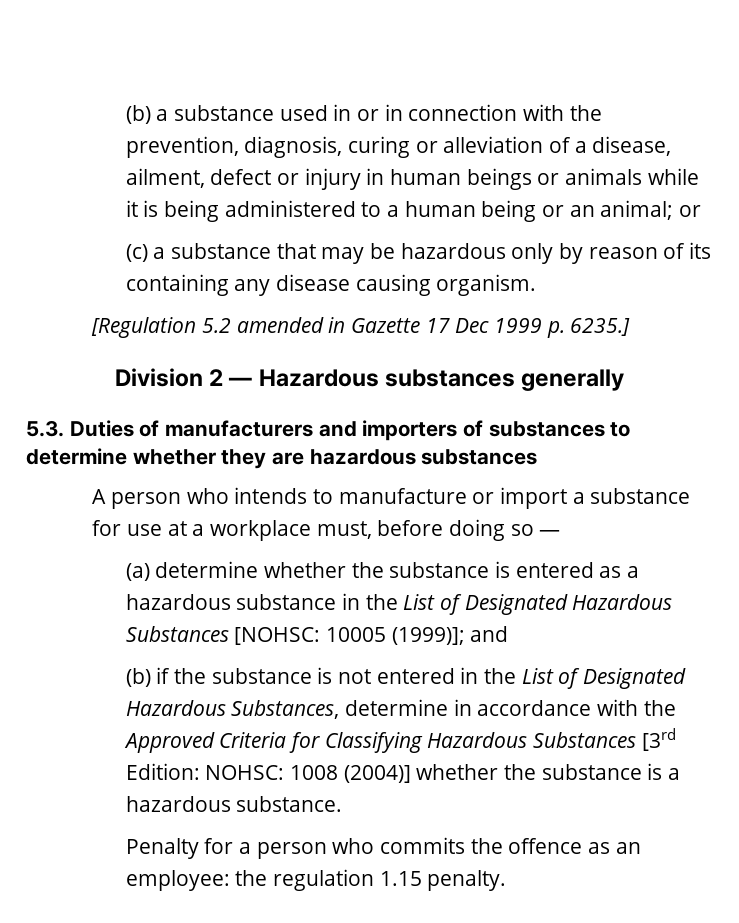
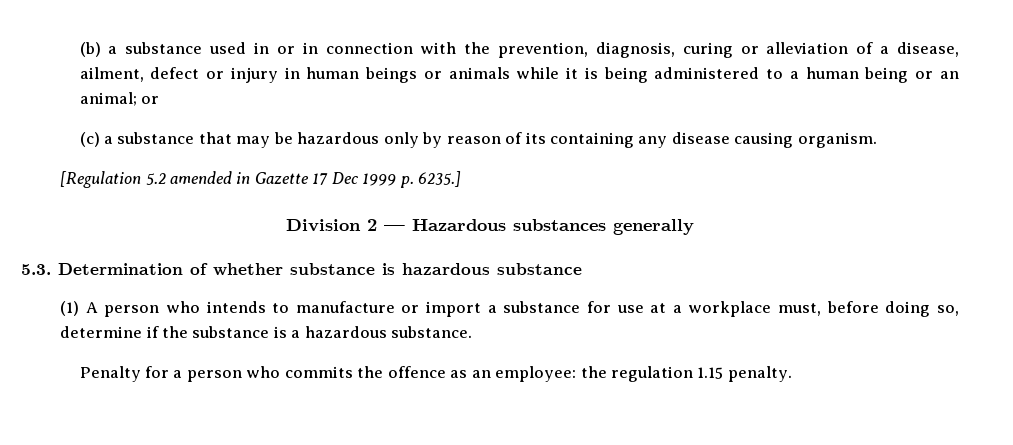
- 5.3. Duties of manufacturers and importers of substances to determine whether they are hazardous substances
- A person who intends to manufacture or import a substance for use at a workplace must, before doing so —
- (a) determine whether the substance is entered as a hazardous substance in the List of Designated Hazardous Substances [NOHSC: 10005 (1999)]; and
- (b) if the substance is not entered in the List of Designated Hazardous Substances, determine in accordance with the Approved Criteria for Classifying Hazardous Substances [3rd Edition: NOHSC: 1008 (2004)] whether the substance is a hazardous substance.
+ 5.3. Determination of whether substance is hazardous substance
+ (1) A person who intends to manufacture or import a substance for use at a workplace must, before doing so, determine if the substance is a hazardous substance.

